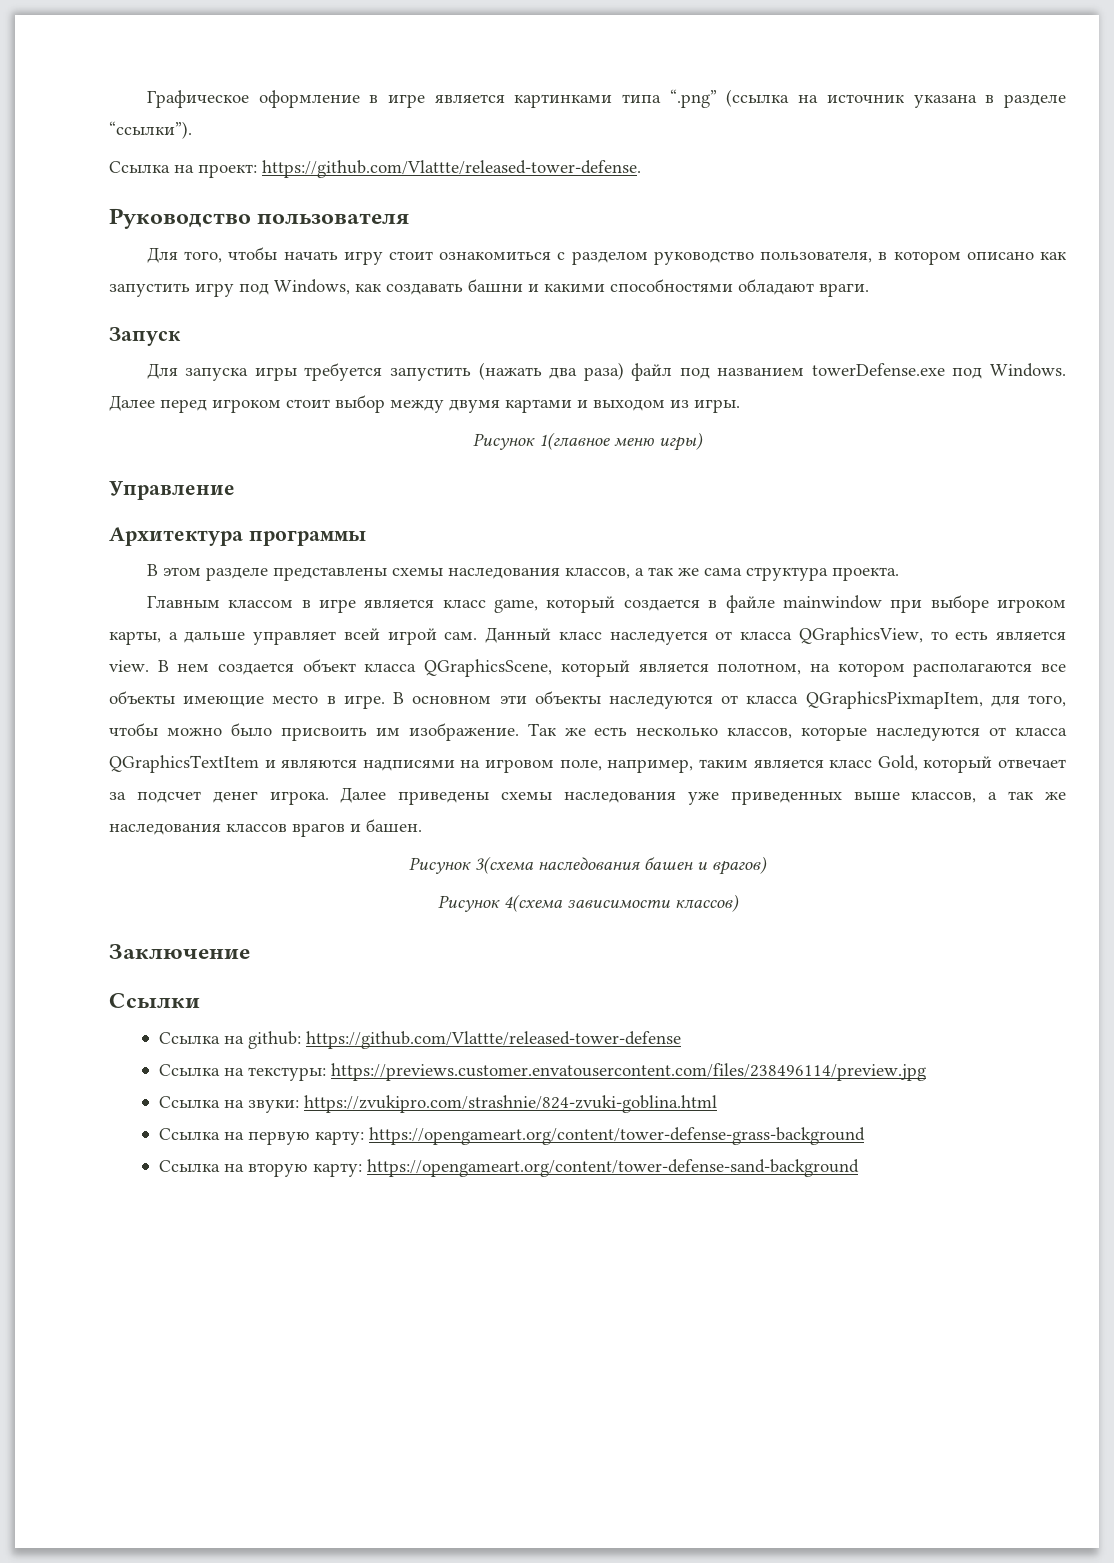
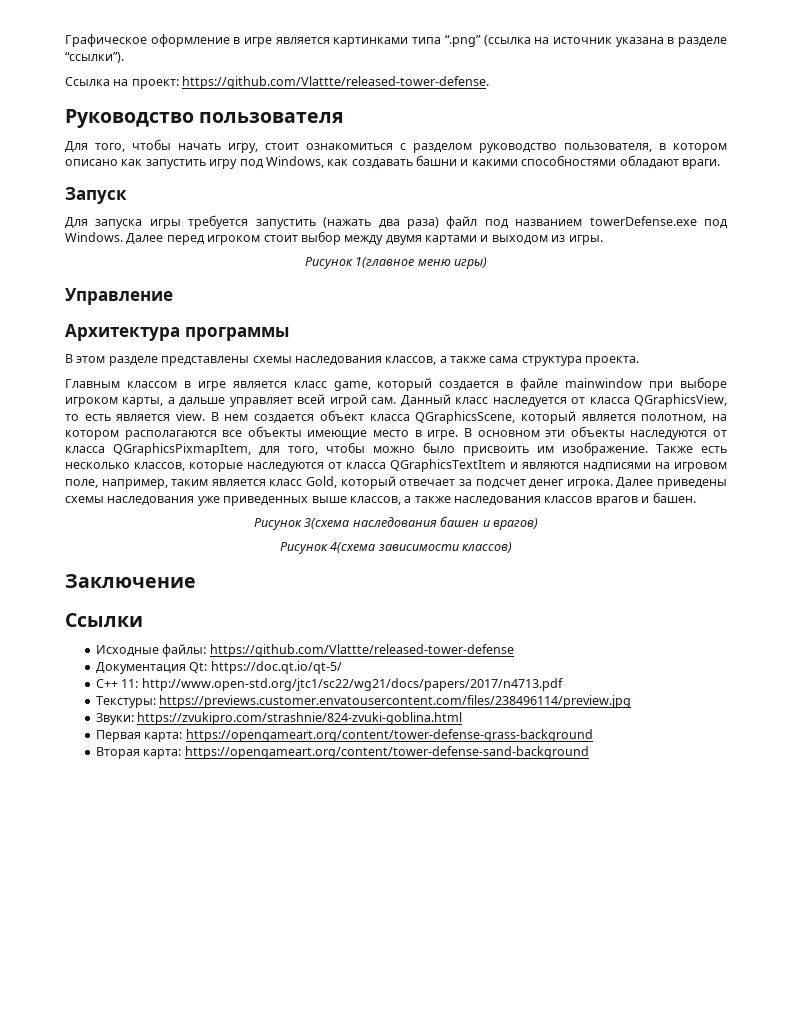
- Для того, чтобы начать игру стоит ознакомиться с разделом руководство пользователя, в котором описано как запустить игру под Windows, как создавать башни и какими способностями обладают враги.
+ Для того, чтобы начать игру, стоит ознакомиться с разделом руководство пользователя, в котором описано как запустить игру под Windows, как создавать башни и какими способностями обладают враги.
- В этом разделе представлены схемы наследования классов, а так же сама структура проекта.
+ В этом разделе представлены схемы наследования классов, а также сама структура проекта.
- Так же есть несколько классов, которые наследуются от класса QGraphicsTextItem и являются надписями на игровом поле, например, таким является класс Gold, который отвечает за подсчет денег игрока.
+ Также есть несколько классов, которые наследуются от класса QGraphicsTextItem и являются надписями на игровом поле, например, таким является класс Gold, который отвечает за подсчет денег игрока.
- Далее приведены схемы наследования уже приведенных выше классов, а так же наследования классов врагов и башен.
+ Далее приведены схемы наследования уже приведенных выше классов, а также наследования классов врагов и башен.
- Ссылка на github: https://github.com/Vlattte/released-tower-defense
- Ссылка на текстуры: https://previews.customer.envatousercontent.com/files/238496114/preview.jpg
- Ссылка на звуки: https://zvukipro.com/strashnie/824-zvuki-goblina.html
- Ссылка на первую карту: https://opengameart.org/content/tower-defense-grass-background
- Ссылка на вторую карту: https://opengameart.org/content/tower-defense-sand-background
+ Исходные файлы: https://github.com/Vlattte/released-tower-defense
+ Документация Qt: https://doc.qt.io/qt-5/
+ C++ 11: http://www.open-std.org/jtc1/sc22/wg21/docs/papers/2017/n4713.pdf
+ Текстуры: https://previews.customer.envatousercontent.com/files/238496114/preview.jpg
+ Звуки: https://zvukipro.com/strashnie/824-zvuki-goblina.html
+ Первая карта: https://opengameart.org/content/tower-defense-grass-background
+ Вторая карта: https://opengameart.org/content/tower-defense-sand-background

